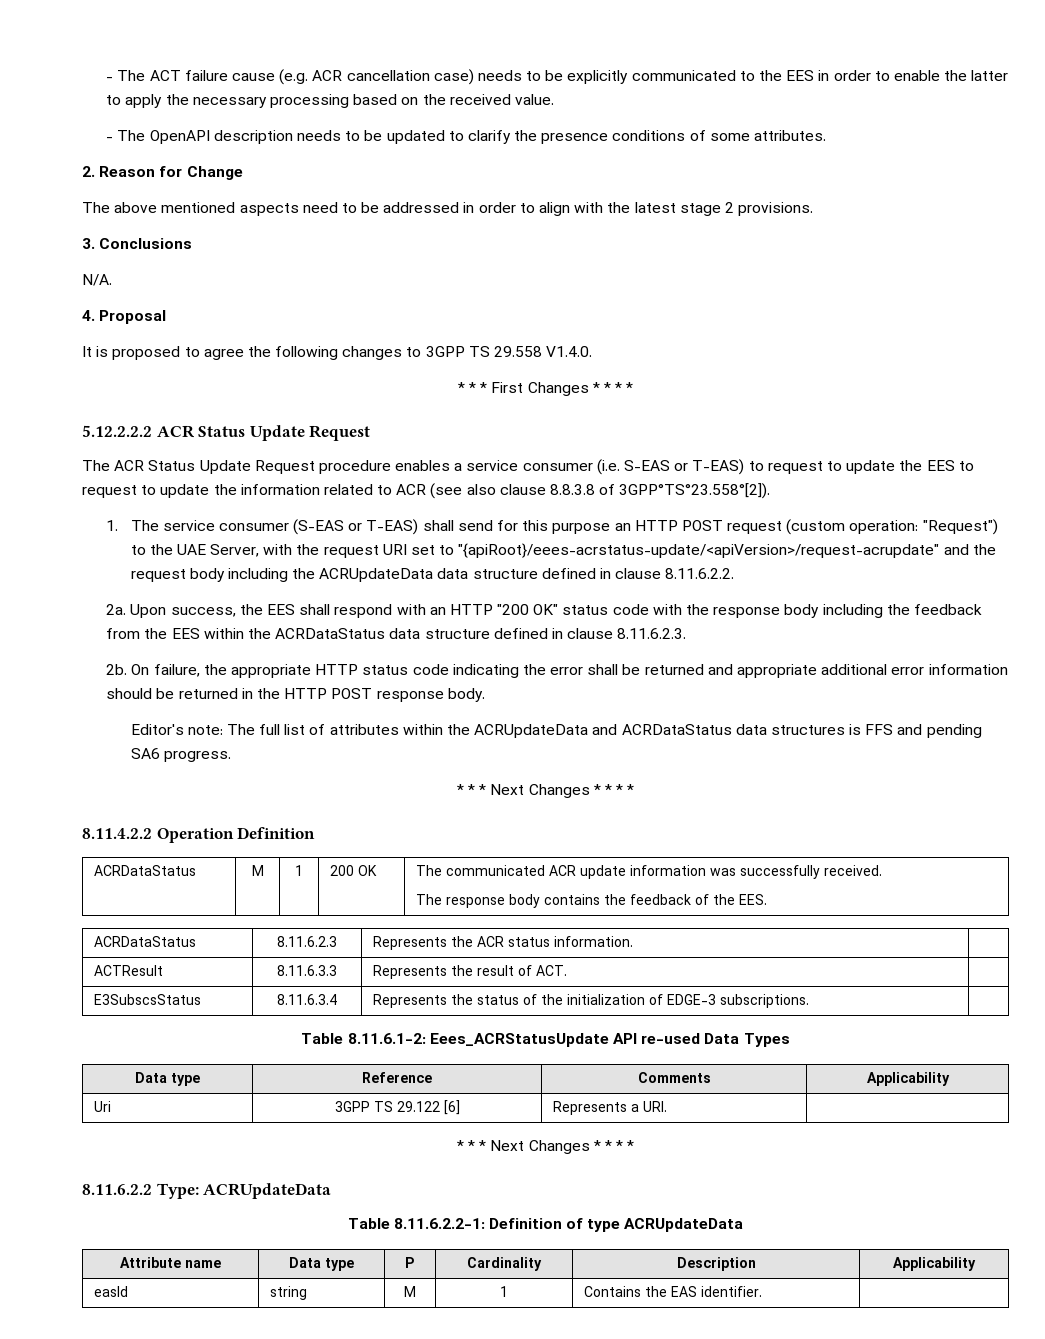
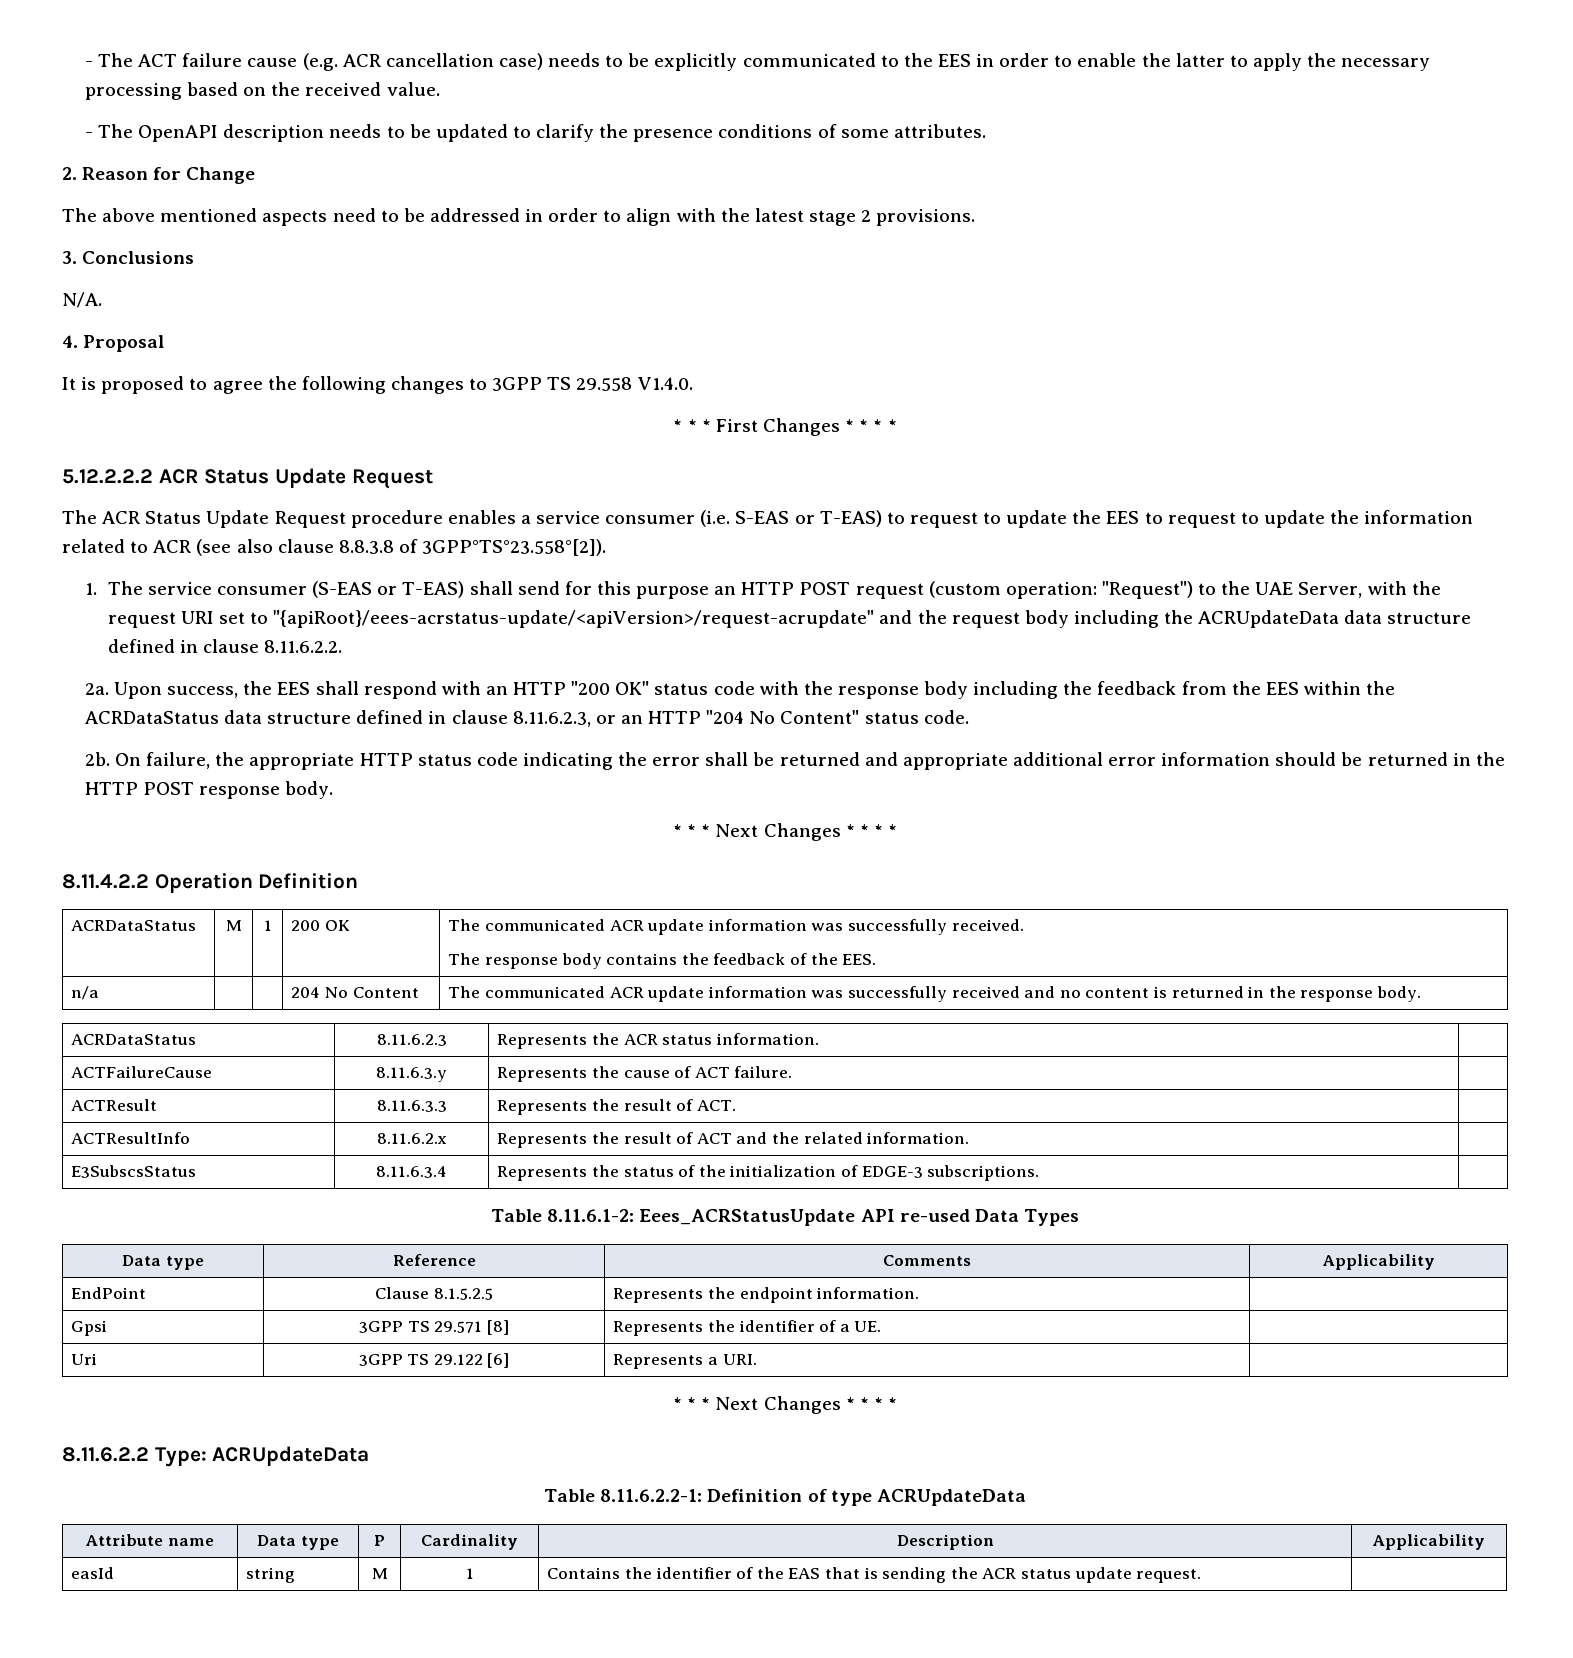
- Upon success, the EES shall respond with an HTTP "200 OK" status code with the response body including the feedback from the EES within the ACRDataStatus data structure defined in clause 8.11.6.2.3.
+ Upon success, the EES shall respond with an HTTP "200 OK" status code with the response body including the feedback from the EES within the ACRDataStatus data structure defined in clause 8.11.6.2.3, or an HTTP "204 No Content" status code.
- Editor's note: The full list of attributes within the ACRUpdateData and ACRDataStatus data structures is FFS and pending SA6 progress.
+ n/a | | | 204 No Content | The communicated ACR update information was successfully received and no content is returned in the response body.
+ ACTFailureCause | 8.11.6.3.y | Represents the cause of ACT failure. |
+ ACTResultInfo | 8.11.6.2.x | Represents the result of ACT and the related information. |
+ EndPoint | Clause 8.1.5.2.5 | Represents the endpoint information. |
+ Gpsi | 3GPP TS 29.571 [8] | Represents the identifier of a UE. |
- easId | string | M | 1 | Contains the EAS identifier. |
+ easId | string | M | 1 | Contains the identifier of the EAS that is sending the ACR status update request. |

